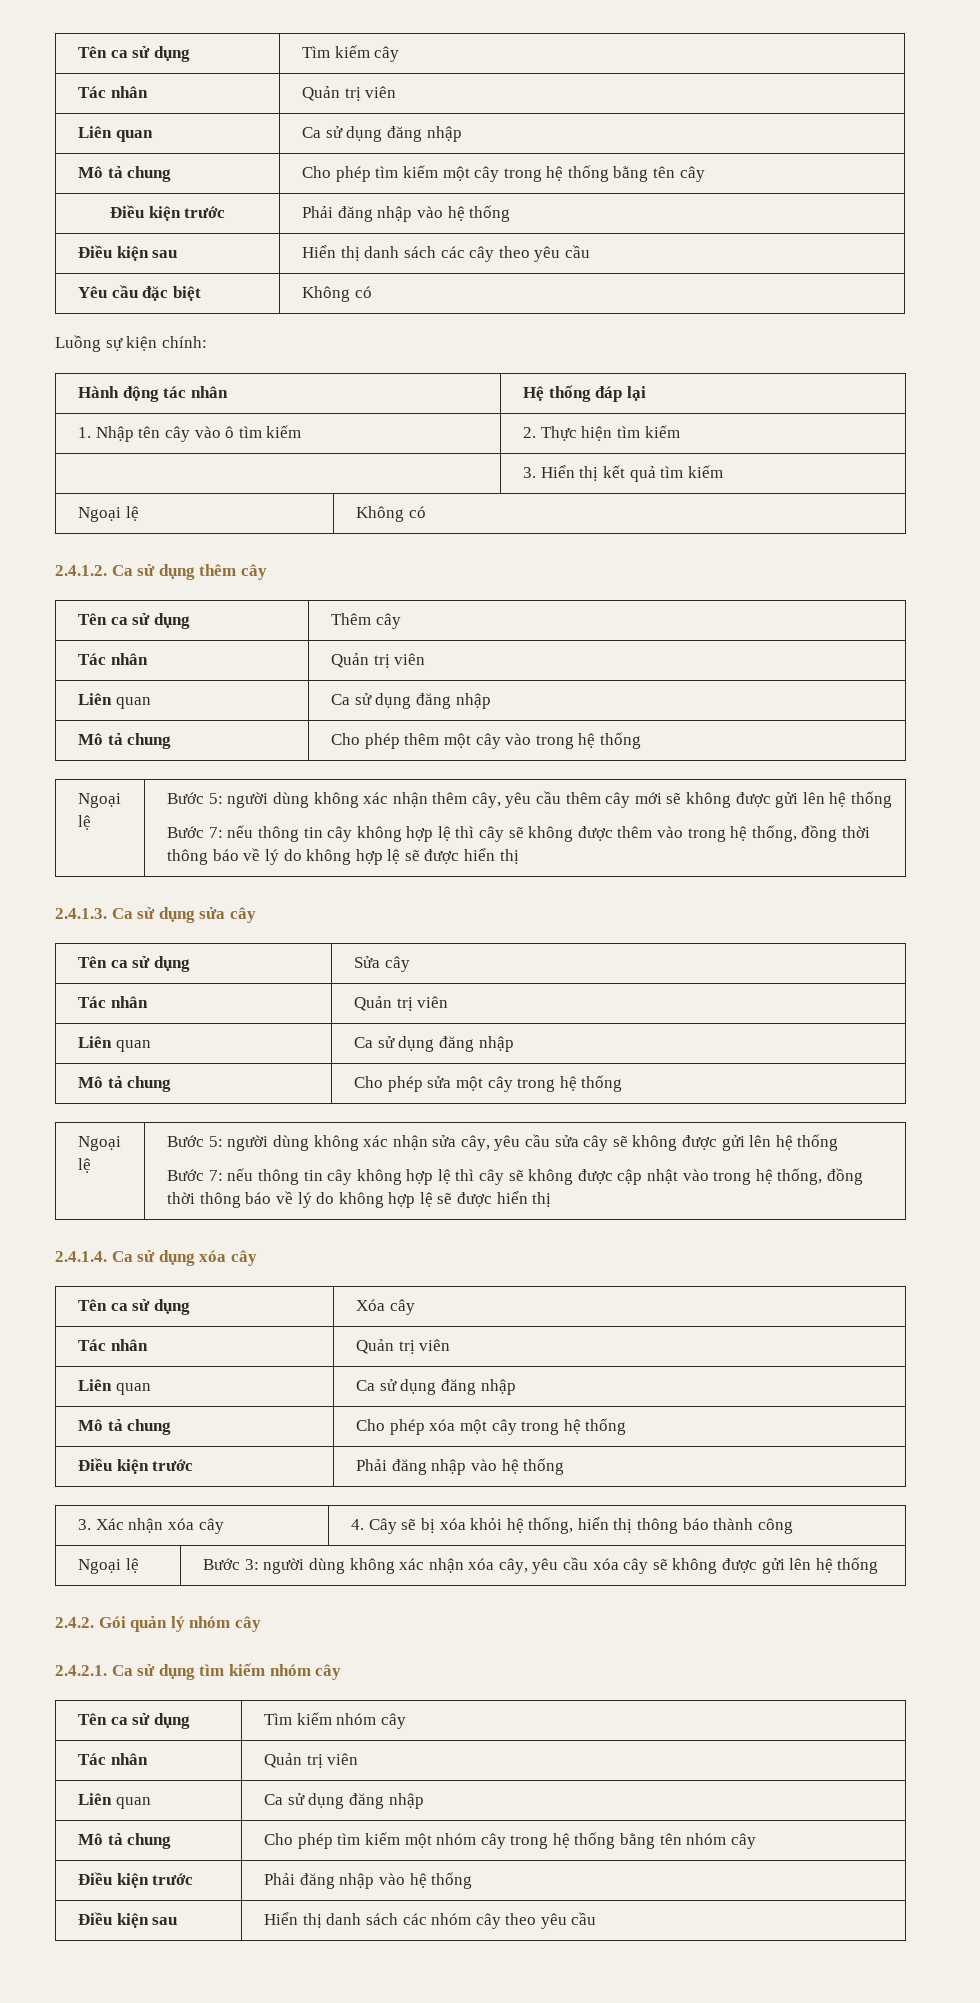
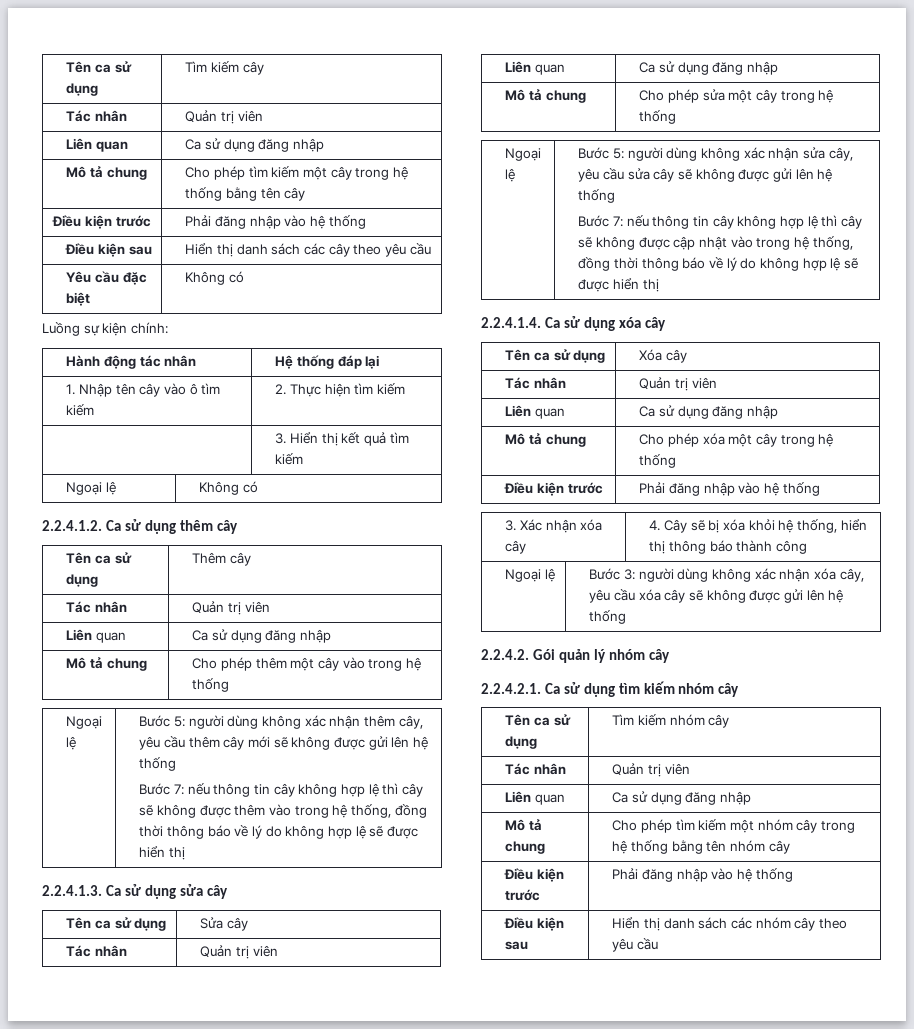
- 2.4.1.2. Ca sử dụng thêm cây
+ 2.2.4.1.2. Ca sử dụng thêm cây
- 2.4.1.3. Ca sử dụng sửa cây
+ 2.2.4.1.3. Ca sử dụng sửa cây
- 2.4.1.4. Ca sử dụng xóa cây
+ 2.2.4.1.4. Ca sử dụng xóa cây
- 2.4.2. Gói quản lý nhóm cây
+ 2.2.4.2. Gói quản lý nhóm cây
- 2.4.2.1. Ca sử dụng tìm kiếm nhóm cây
+ 2.2.4.2.1. Ca sử dụng tìm kiếm nhóm cây

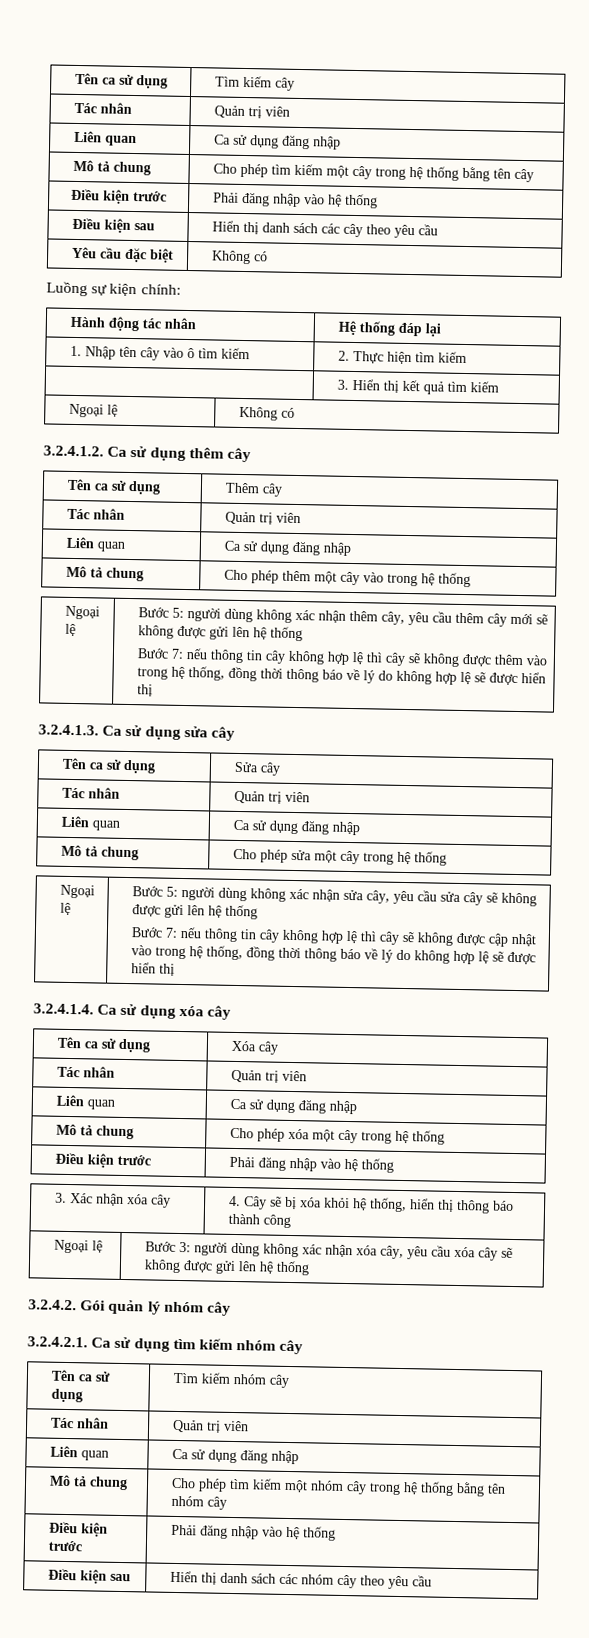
- 2.2.4.1.2. Ca sử dụng thêm cây
+ 3.2.4.1.2. Ca sử dụng thêm cây
- 2.2.4.1.3. Ca sử dụng sửa cây
+ 3.2.4.1.3. Ca sử dụng sửa cây
- 2.2.4.1.4. Ca sử dụng xóa cây
+ 3.2.4.1.4. Ca sử dụng xóa cây
- 2.2.4.2. Gói quản lý nhóm cây
+ 3.2.4.2. Gói quản lý nhóm cây
- 2.2.4.2.1. Ca sử dụng tìm kiếm nhóm cây
+ 3.2.4.2.1. Ca sử dụng tìm kiếm nhóm cây

